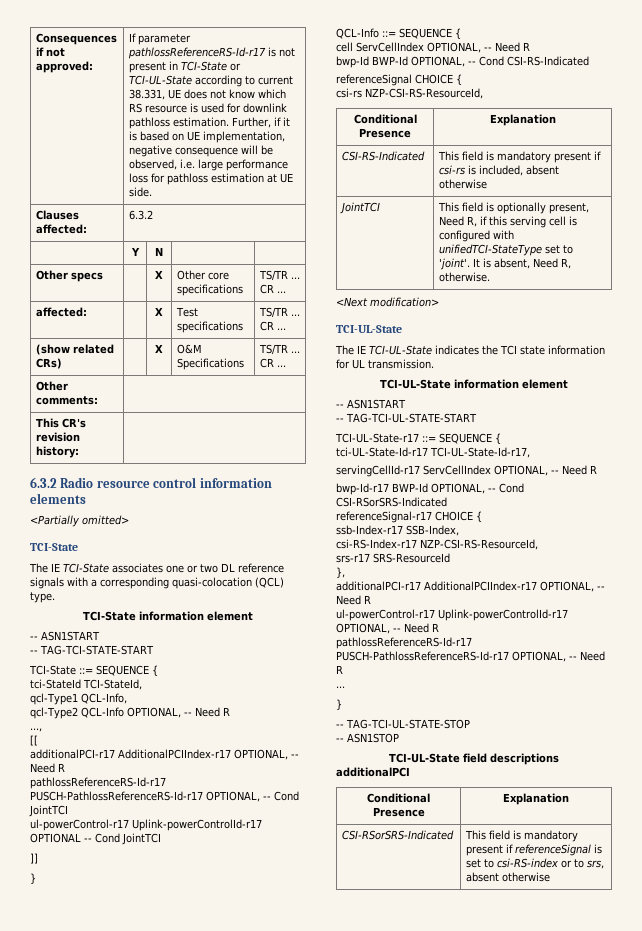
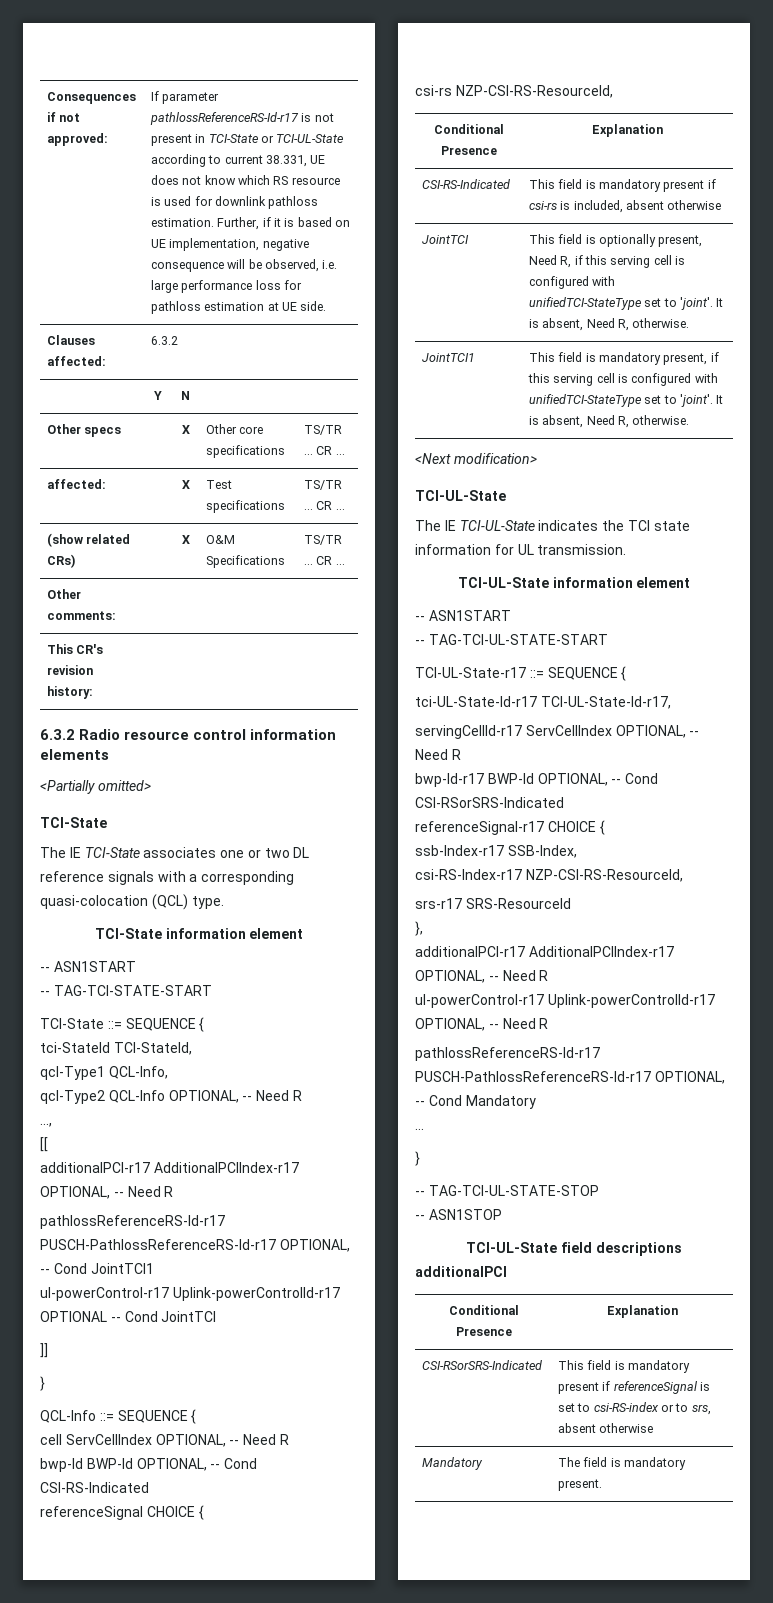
- pathlossReferenceRS-Id-r17 PUSCH-PathlossReferenceRS-Id-r17 OPTIONAL, -- Cond JointTCI
+ pathlossReferenceRS-Id-r17 PUSCH-PathlossReferenceRS-Id-r17 OPTIONAL, -- Cond JointTCI1
+ JointTCI1 | This field is mandatory present, if this serving cell is configured with unifiedTCI-StateType set to 'joint'. It is absent, Need R, otherwise.
- pathlossReferenceRS-Id-r17 PUSCH-PathlossReferenceRS-Id-r17 OPTIONAL, -- Need R
+ pathlossReferenceRS-Id-r17 PUSCH-PathlossReferenceRS-Id-r17 OPTIONAL, -- Cond Mandatory
+ Mandatory | The field is mandatory present.

